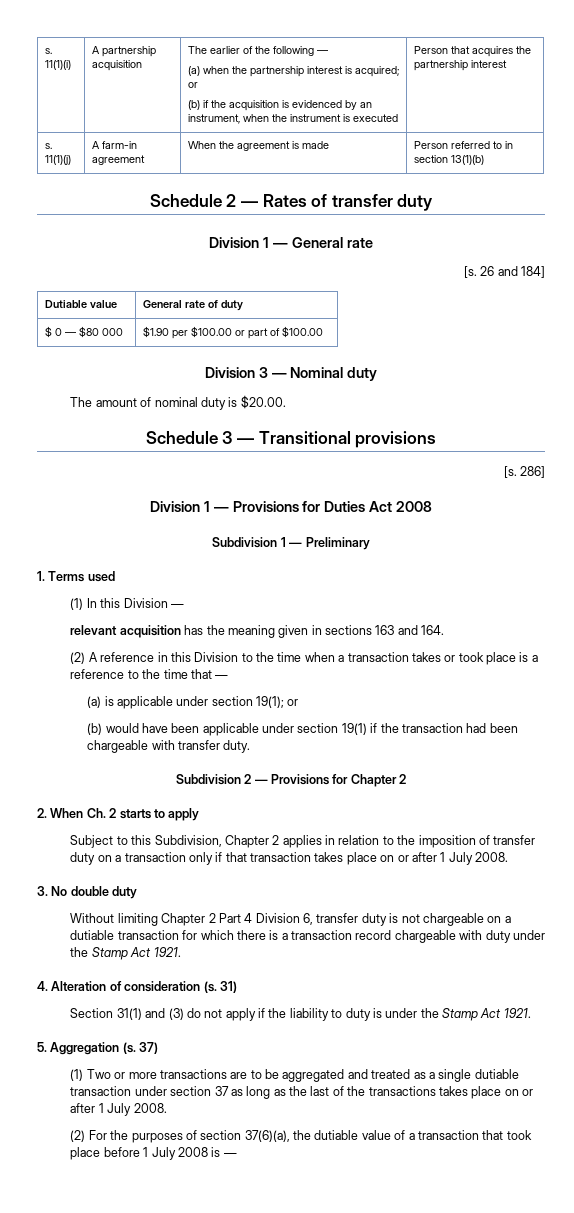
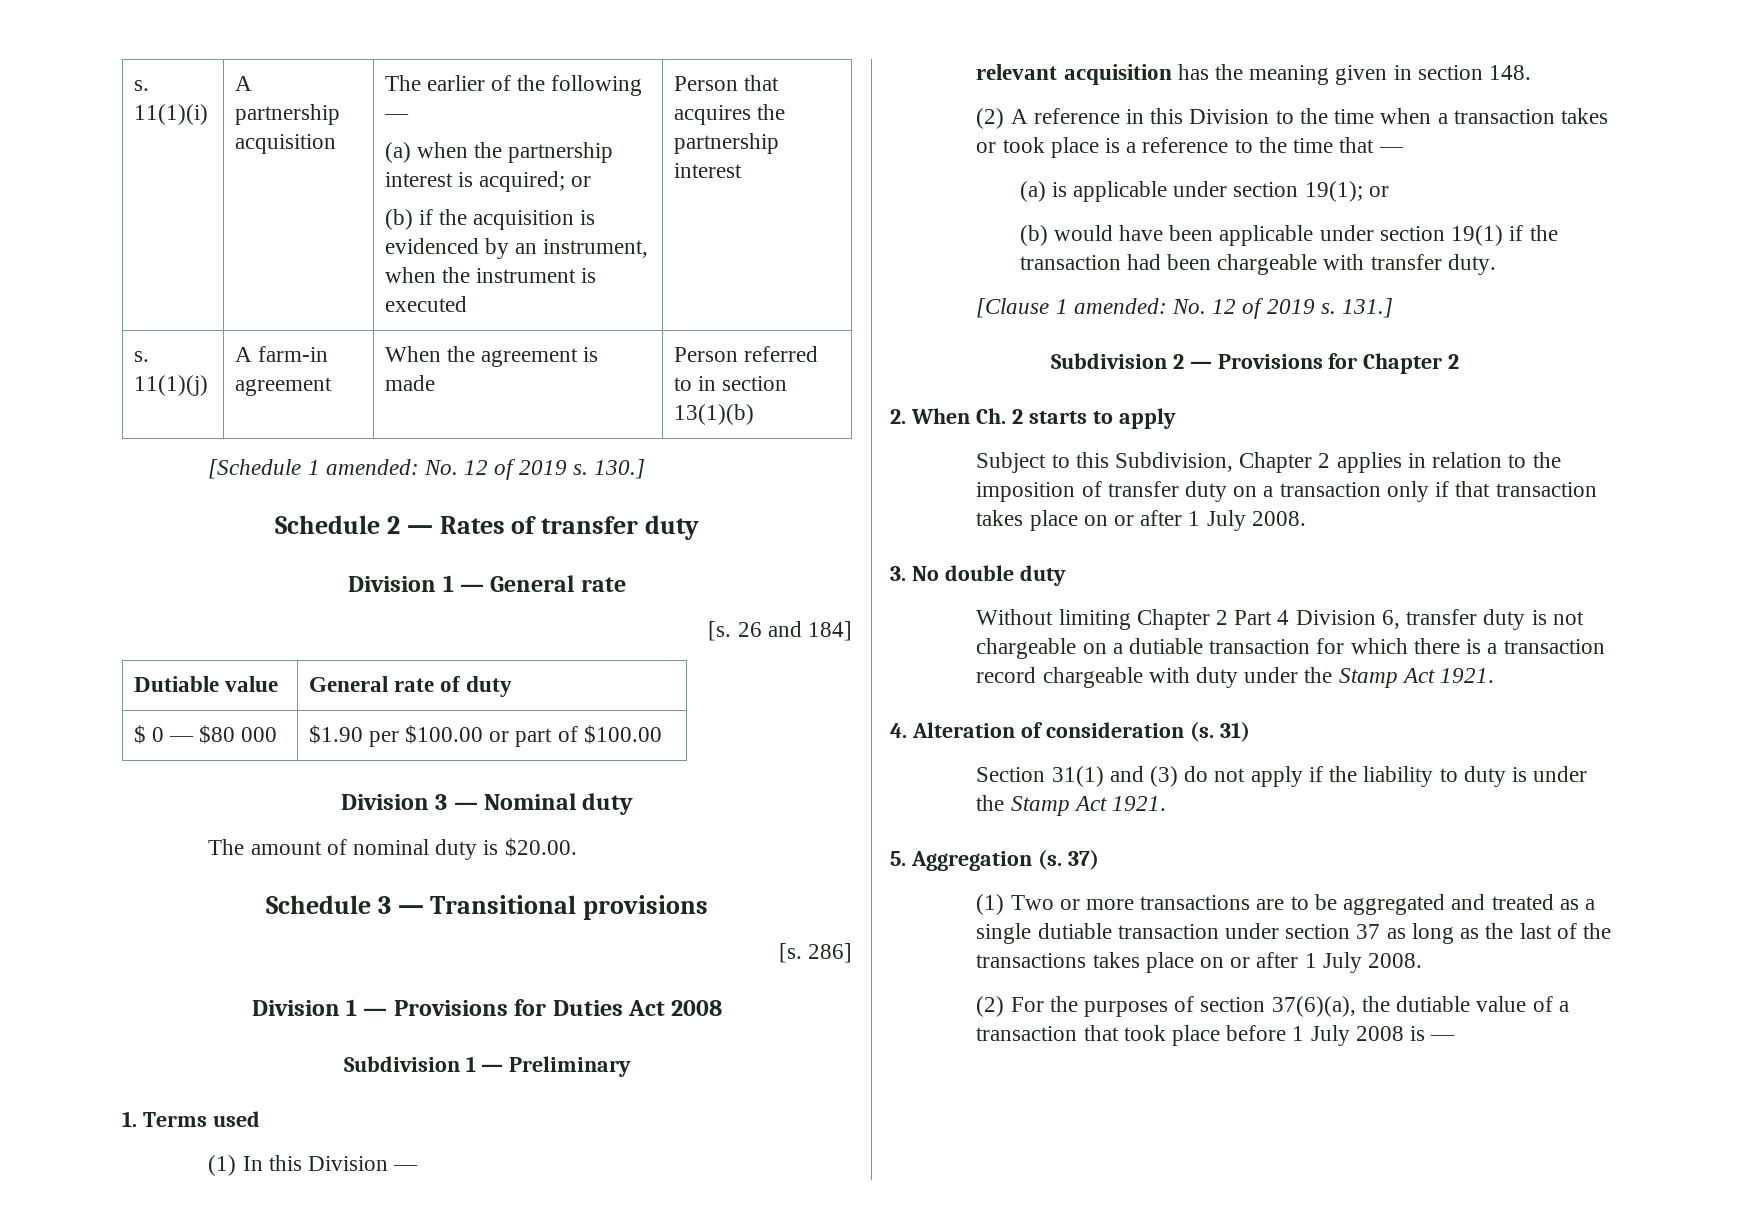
+ [Schedule 1 amended: No. 12 of 2019 s. 130.]
- relevant acquisition has the meaning given in sections 163 and 164.
+ relevant acquisition has the meaning given in section 148.
+ [Clause 1 amended: No. 12 of 2019 s. 131.]

